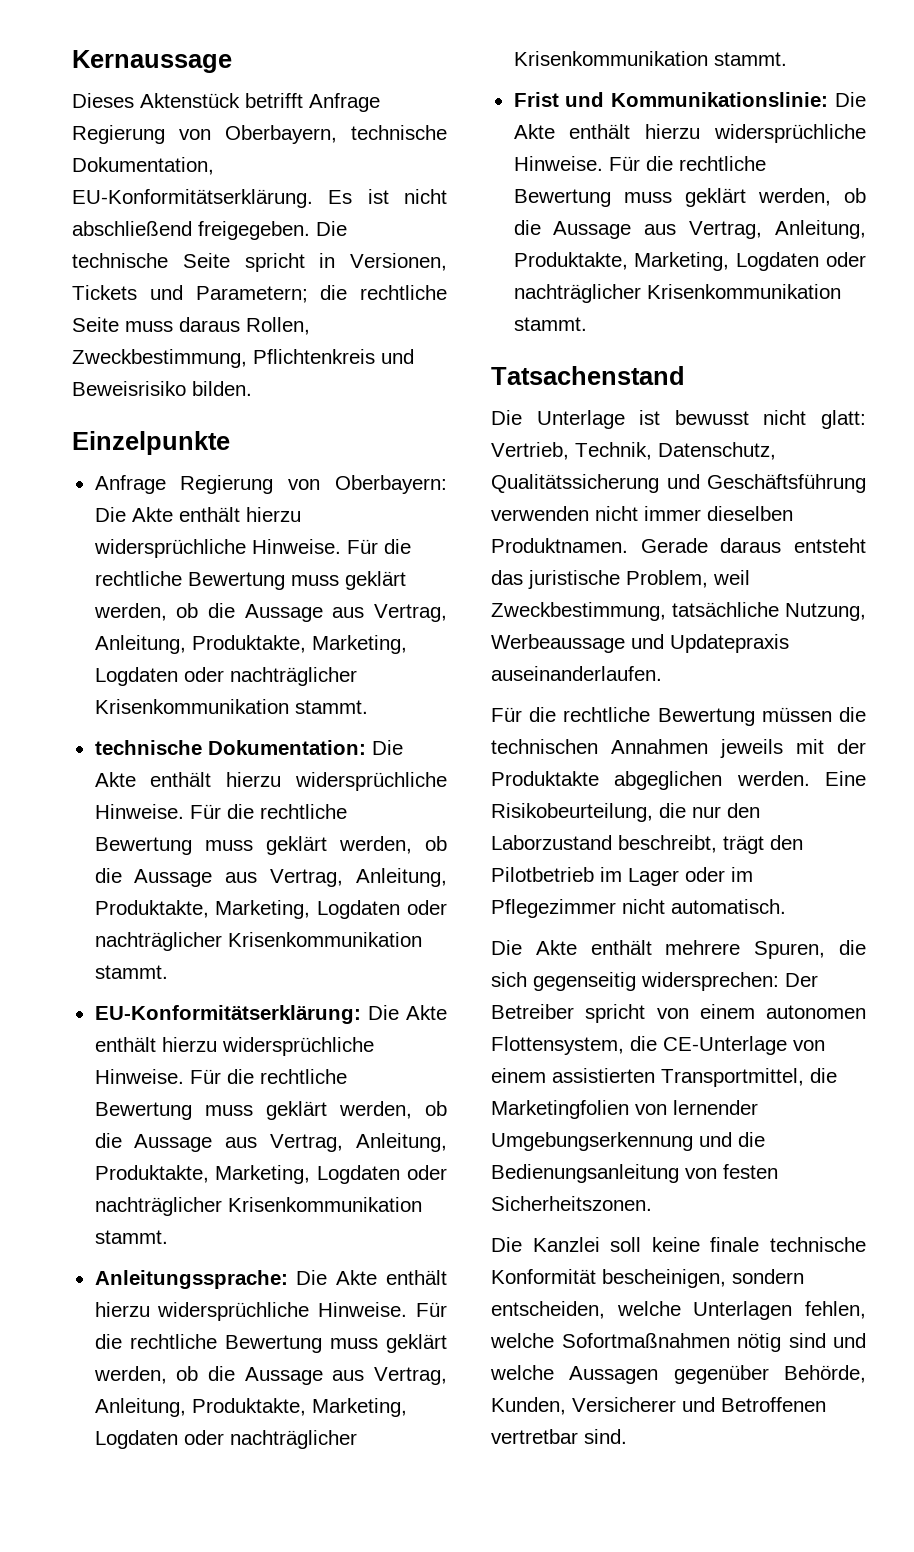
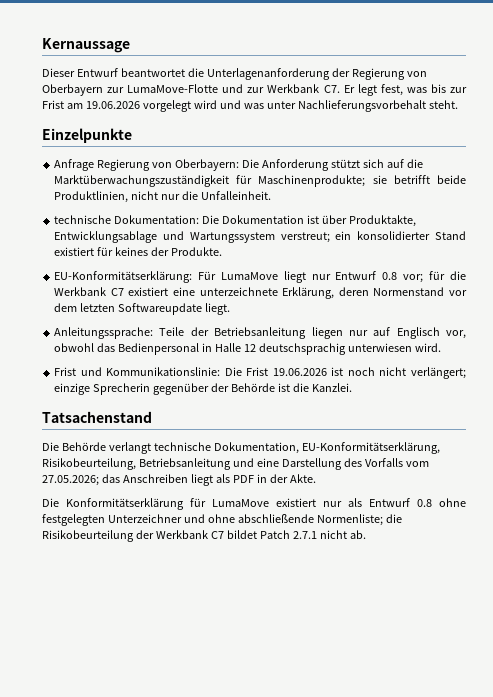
- Dieses Aktenstück betrifft Anfrage Regierung von Oberbayern, technische Dokumentation, EU-Konformitätserklärung. Es ist nicht abschließend freigegeben. Die technische Seite spricht in Versionen, Tickets und Parametern; die rechtliche Seite muss daraus Rollen, Zweckbestimmung, Pflichtenkreis und Beweisrisiko bilden.
+ Dieser Entwurf beantwortet die Unterlagenanforderung der Regierung von Oberbayern zur LumaMove-Flotte und zur Werkbank C7. Er legt fest, was bis zur Frist am 19.06.2026 vorgelegt wird und was unter Nachlieferungsvorbehalt steht.
- Anfrage Regierung von Oberbayern: Die Akte enthält hierzu widersprüchliche Hinweise. Für die rechtliche Bewertung muss geklärt werden, ob die Aussage aus Vertrag, Anleitung, Produktakte, Marketing, Logdaten oder nachträglicher Krisenkommunikation stammt.
- technische Dokumentation: Die Akte enthält hierzu widersprüchliche Hinweise. Für die rechtliche Bewertung muss geklärt werden, ob die Aussage aus Vertrag, Anleitung, Produktakte, Marketing, Logdaten oder nachträglicher Krisenkommunikation stammt.
- EU-Konformitätserklärung: Die Akte enthält hierzu widersprüchliche Hinweise. Für die rechtliche Bewertung muss geklärt werden, ob die Aussage aus Vertrag, Anleitung, Produktakte, Marketing, Logdaten oder nachträglicher Krisenkommunikation stammt.
- Anleitungssprache: Die Akte enthält hierzu widersprüchliche Hinweise. Für die rechtliche Bewertung muss geklärt werden, ob die Aussage aus Vertrag, Anleitung, Produktakte, Marketing, Logdaten oder nachträglicher Krisenkommunikation stammt.
- Frist und Kommunikationslinie: Die Akte enthält hierzu widersprüchliche Hinweise. Für die rechtliche Bewertung muss geklärt werden, ob die Aussage aus Vertrag, Anleitung, Produktakte, Marketing, Logdaten oder nachträglicher Krisenkommunikation stammt.
+ Anfrage Regierung von Oberbayern: Die Anforderung stützt sich auf die Marktüberwachungszuständigkeit für Maschinenprodukte; sie betrifft beide Produktlinien, nicht nur die Unfalleinheit.
+ technische Dokumentation: Die Dokumentation ist über Produktakte, Entwicklungsablage und Wartungssystem verstreut; ein konsolidierter Stand existiert für keines der Produkte.
+ EU-Konformitätserklärung: Für LumaMove liegt nur Entwurf 0.8 vor; für die Werkbank C7 existiert eine unterzeichnete Erklärung, deren Normenstand vor dem letzten Softwareupdate liegt.
+ Anleitungssprache: Teile der Betriebsanleitung liegen nur auf Englisch vor, obwohl das Bedienpersonal in Halle 12 deutschsprachig unterwiesen wird.
+ Frist und Kommunikationslinie: Die Frist 19.06.2026 ist noch nicht verlängert; einzige Sprecherin gegenüber der Behörde ist die Kanzlei.
  Tatsachenstand
- Die Unterlage ist bewusst nicht glatt: Vertrieb, Technik, Datenschutz, Qualitätssicherung und Geschäftsführung verwenden nicht immer dieselben Produktnamen. Gerade daraus entsteht das juristische Problem, weil Zweckbestimmung, tatsächliche Nutzung, Werbeaussage und Updatepraxis auseinanderlaufen.
- Für die rechtliche Bewertung müssen die technischen Annahmen jeweils mit der Produktakte abgeglichen werden. Eine Risikobeurteilung, die nur den Laborzustand beschreibt, trägt den Pilotbetrieb im Lager oder im Pflegezimmer nicht automatisch.
- Die Akte enthält mehrere Spuren, die sich gegenseitig widersprechen: Der Betreiber spricht von einem autonomen Flottensystem, die CE-Unterlage von einem assistierten Transportmittel, die Marketingfolien von lernender Umgebungserkennung und die Bedienungsanleitung von festen Sicherheitszonen.
- Die Kanzlei soll keine finale technische Konformität bescheinigen, sondern entscheiden, welche Unterlagen fehlen, welche Sofortmaßnahmen nötig sind und welche Aussagen gegenüber Behörde, Kunden, Versicherer und Betroffenen vertretbar sind.
+ Die Behörde verlangt technische Dokumentation, EU-Konformitätserklärung, Risikobeurteilung, Betriebsanleitung und eine Darstellung des Vorfalls vom 27.05.2026; das Anschreiben liegt als PDF in der Akte.
+ Die Konformitätserklärung für LumaMove existiert nur als Entwurf 0.8 ohne festgelegten Unterzeichner und ohne abschließende Normenliste; die Risikobeurteilung der Werkbank C7 bildet Patch 2.7.1 nicht ab.

